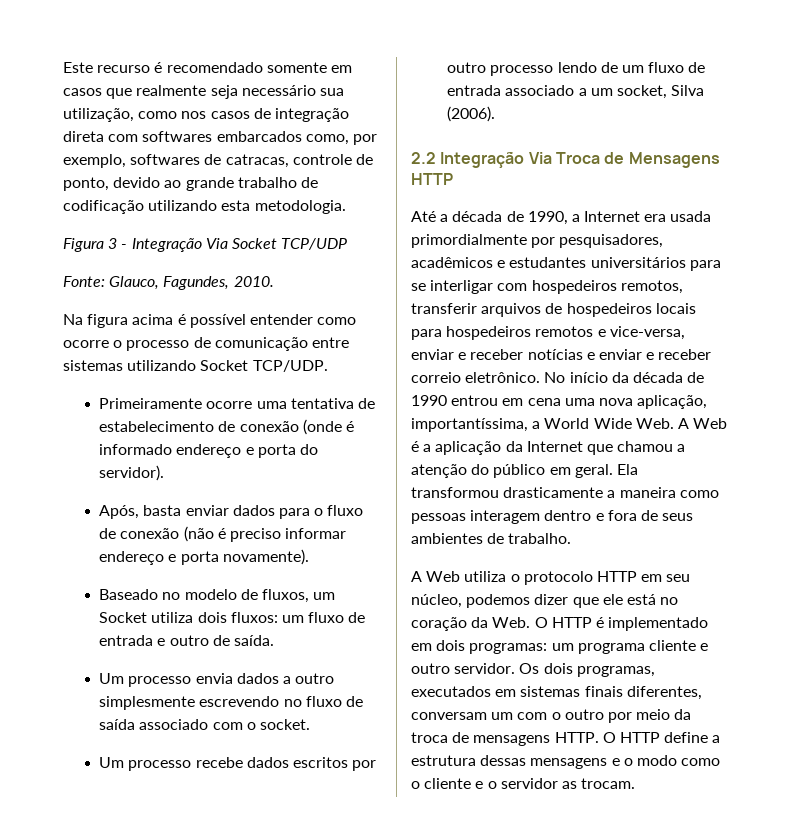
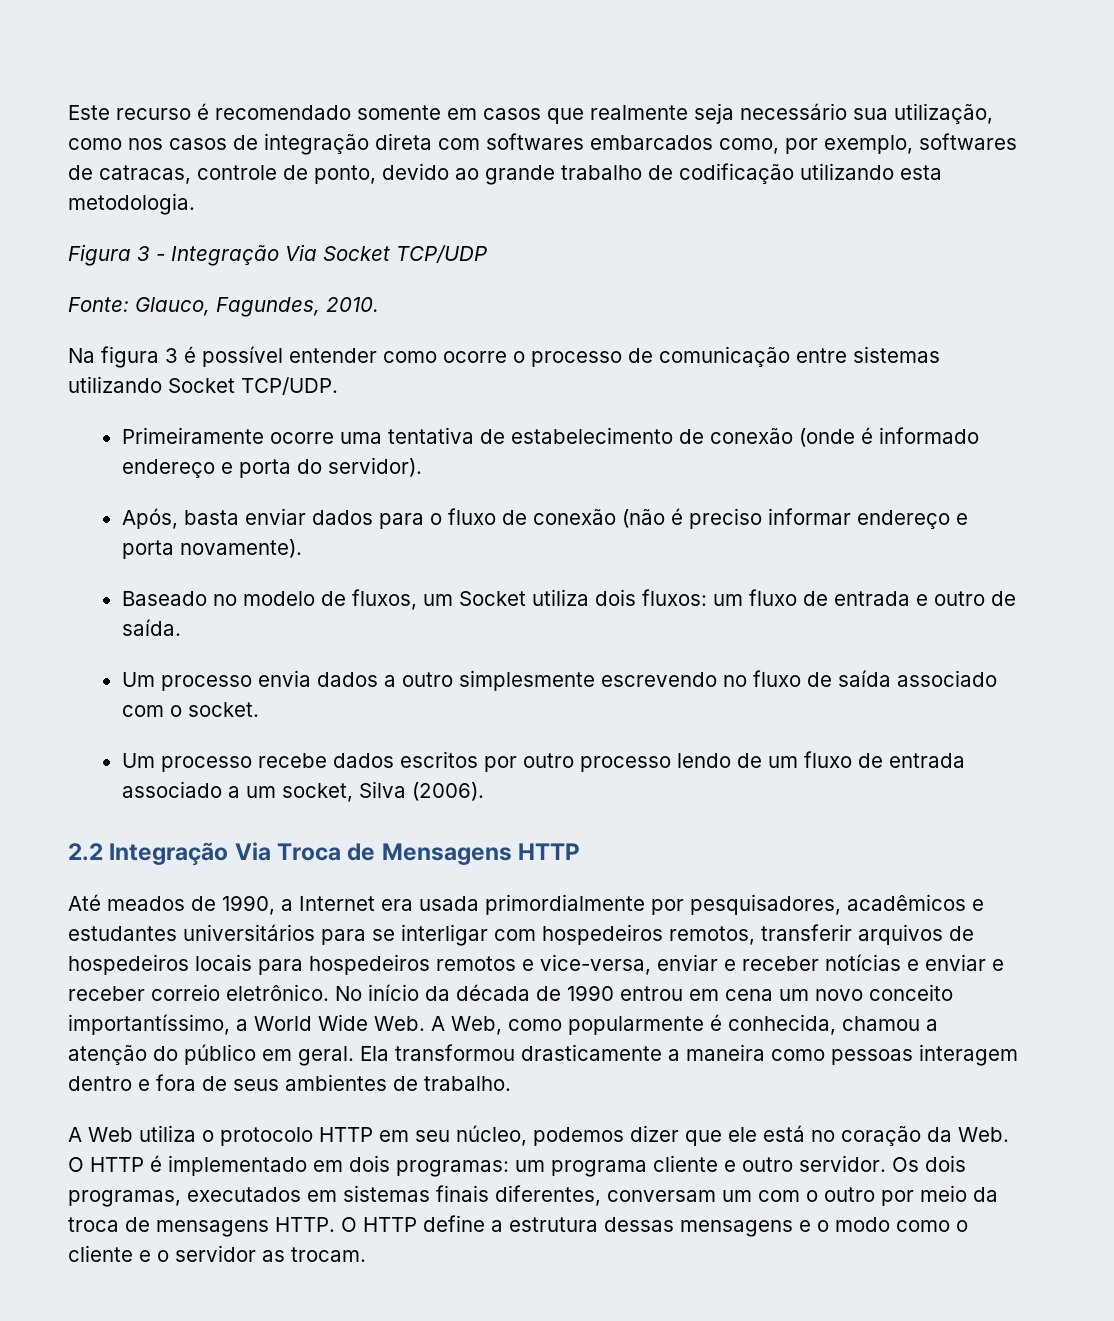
- Na figura acima é possível entender como ocorre o processo de comunicação entre sistemas utilizando Socket TCP/UDP.
+ Na figura 3 é possível entender como ocorre o processo de comunicação entre sistemas utilizando Socket TCP/UDP.
- Até a década de 1990, a Internet era usada primordialmente por pesquisadores, acadêmicos e estudantes universitários para se interligar com hospedeiros remotos, transferir arquivos de hospedeiros locais para hospedeiros remotos e vice-versa, enviar e receber notícias e enviar e receber correio eletrônico.
+ Até meados de 1990, a Internet era usada primordialmente por pesquisadores, acadêmicos e estudantes universitários para se interligar com hospedeiros remotos, transferir arquivos de hospedeiros locais para hospedeiros remotos e vice-versa, enviar e receber notícias e enviar e receber correio eletrônico.
- No início da década de 1990 entrou em cena uma nova aplicação, importantíssima, a World Wide Web. A Web é a aplicação da Internet que chamou a atenção do público em geral.
+ No início da década de 1990 entrou em cena um novo conceito importantíssimo, a World Wide Web. A Web, como popularmente é conhecida, chamou a atenção do público em geral.

